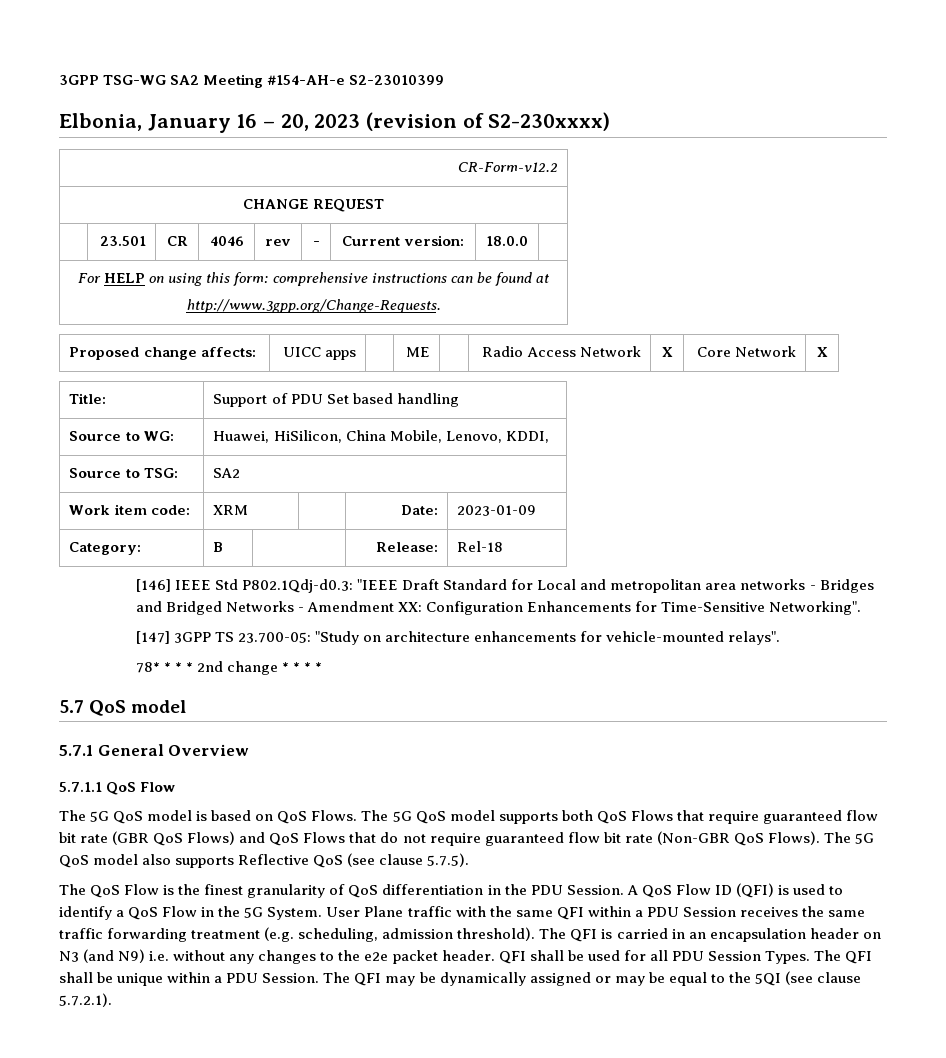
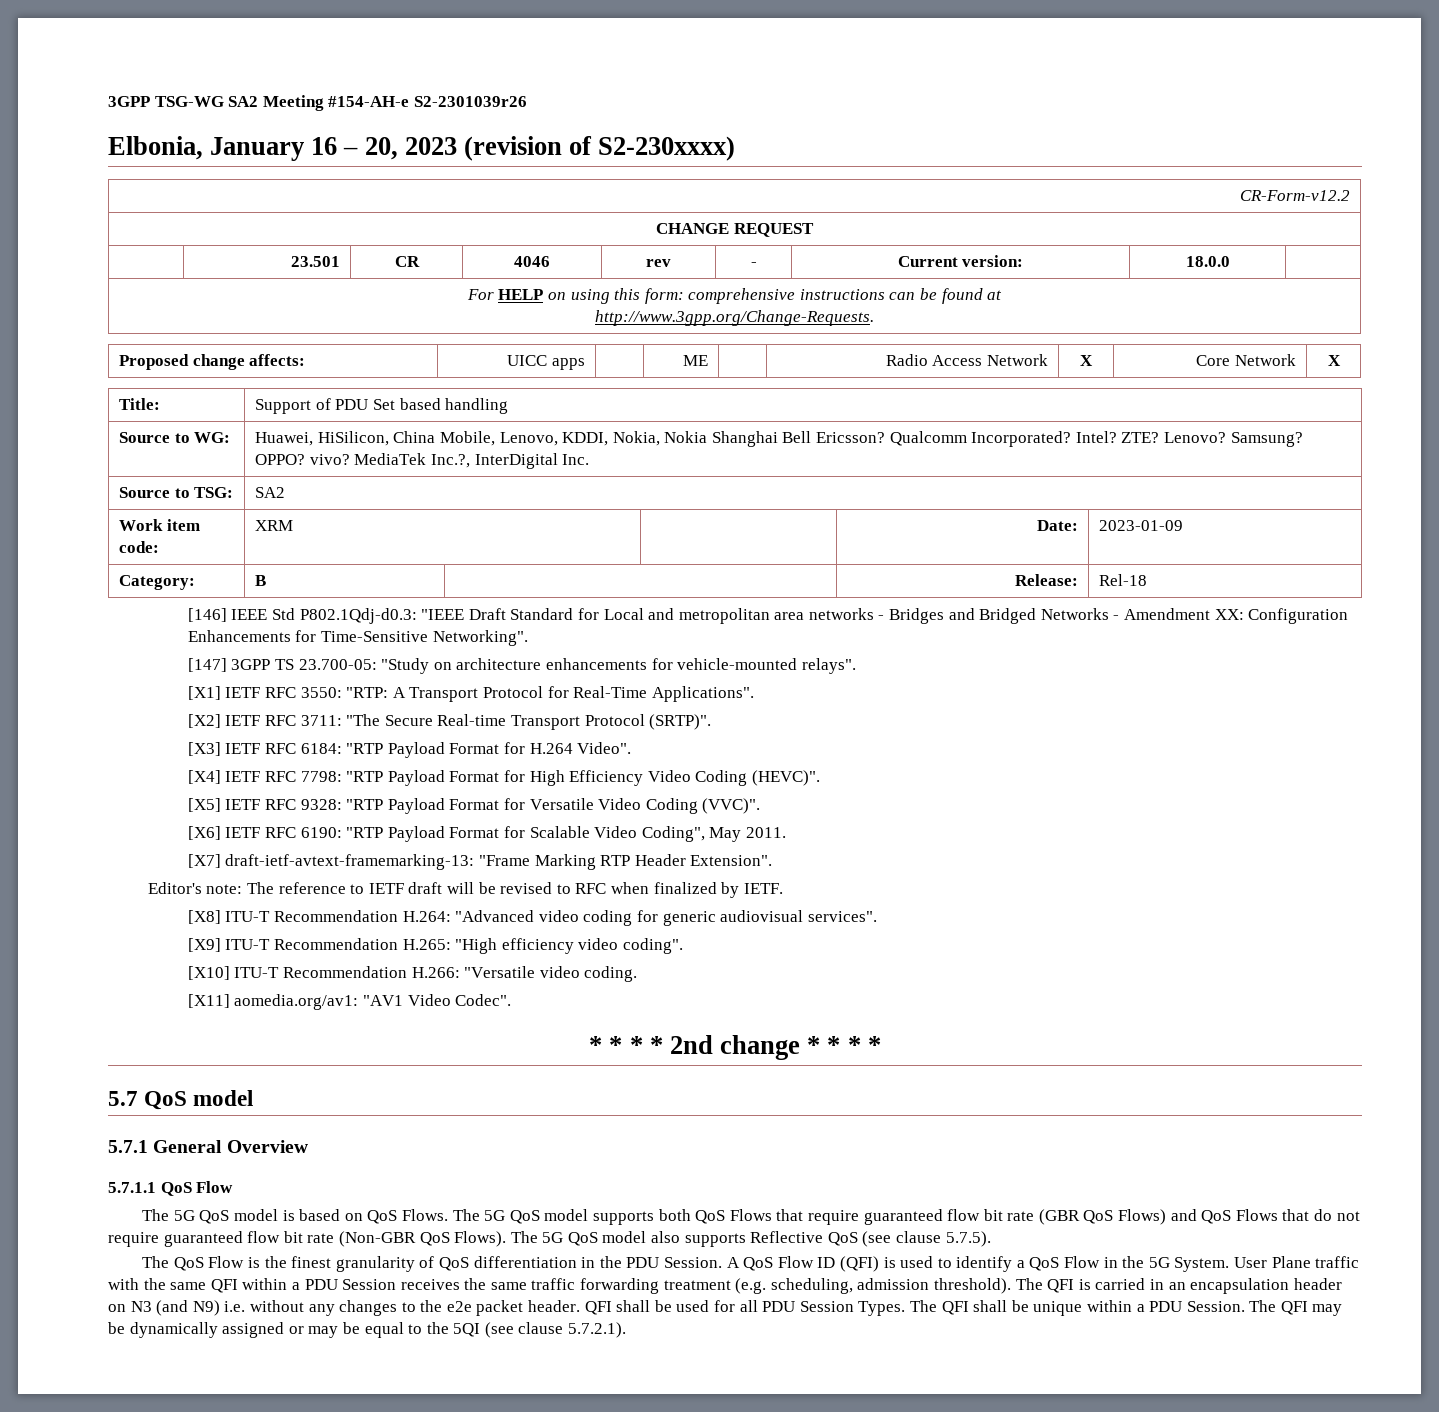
- 3GPP TSG-WG SA2 Meeting #154-AH-e S2-23010399
+ 3GPP TSG-WG SA2 Meeting #154-AH-e S2-2301039r26
- Source to WG: | Huawei, HiSilicon, China Mobile, Lenovo, KDDI,
+ Source to WG: | Huawei, HiSilicon, China Mobile, Lenovo, KDDI, Nokia, Nokia Shanghai Bell Ericsson? Qualcomm Incorporated? Intel? ZTE? Lenovo? Samsung? OPPO? vivo? MediaTek Inc.?, InterDigital Inc.
- 78* * * * 2nd change * * * *
+ [X1] IETF RFC 3550: "RTP: A Transport Protocol for Real-Time Applications".
+ [X2] IETF RFC 3711: "The Secure Real-time Transport Protocol (SRTP)".
+ [X3] IETF RFC 6184: "RTP Payload Format for H.264 Video".
+ [X4] IETF RFC 7798: "RTP Payload Format for High Efficiency Video Coding (HEVC)".
+ [X5] IETF RFC 9328: "RTP Payload Format for Versatile Video Coding (VVC)".
+ [X6] IETF RFC 6190: "RTP Payload Format for Scalable Video Coding", May 2011.
+ [X7] draft-ietf-avtext-framemarking-13: "Frame Marking RTP Header Extension".
+ Editor's note: The reference to IETF draft will be revised to RFC when finalized by IETF.
+ [X8] ITU-T Recommendation H.264: "Advanced video coding for generic audiovisual services".
+ [X9] ITU-T Recommendation H.265: "High efficiency video coding".
+ [X10] ITU-T Recommendation H.266: "Versatile video coding.
+ [X11] aomedia.org/av1: "AV1 Video Codec".
+ * * * * 2nd change * * * *

